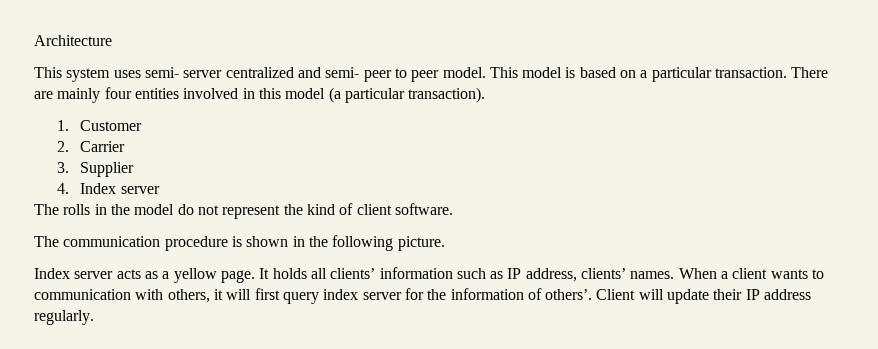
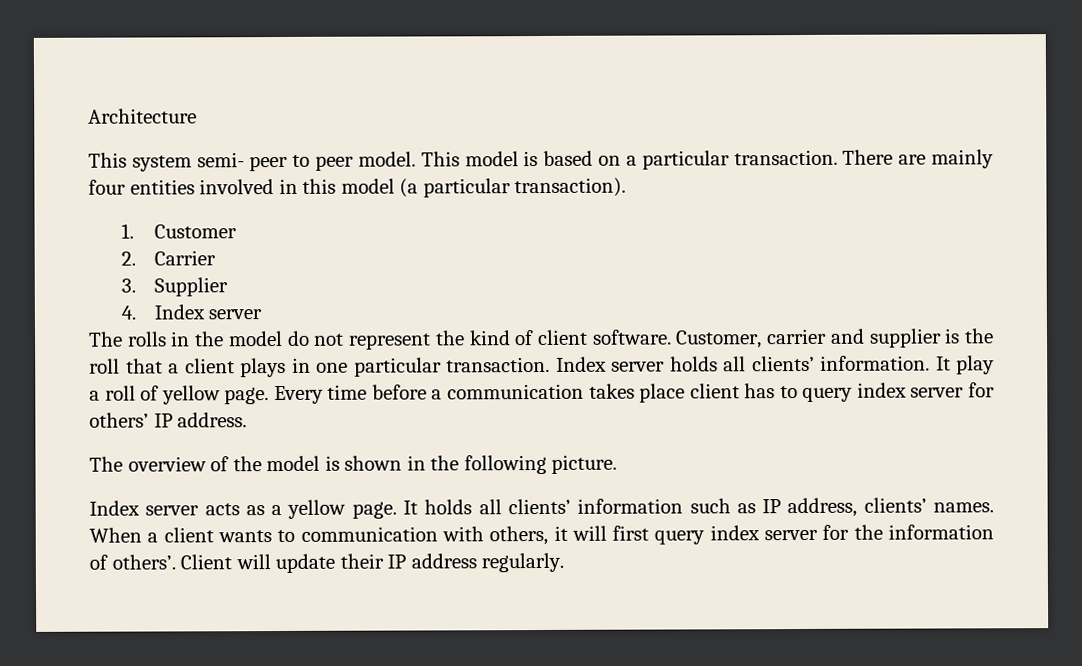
- This system uses semi- server centralized and semi- peer to peer model.
+ This system semi- peer to peer model.
- The rolls in the model do not represent the kind of client software.
- The communication procedure is shown in the following picture.
+ The rolls in the model do not represent the kind of client software. Customer, carrier and supplier is the roll that a client plays in one particular transaction. Index server holds all clients’ information. It play a roll of yellow page. Every time before a communication takes place client has to query index server for others’ IP address.
+ The overview of the model is shown in the following picture.

